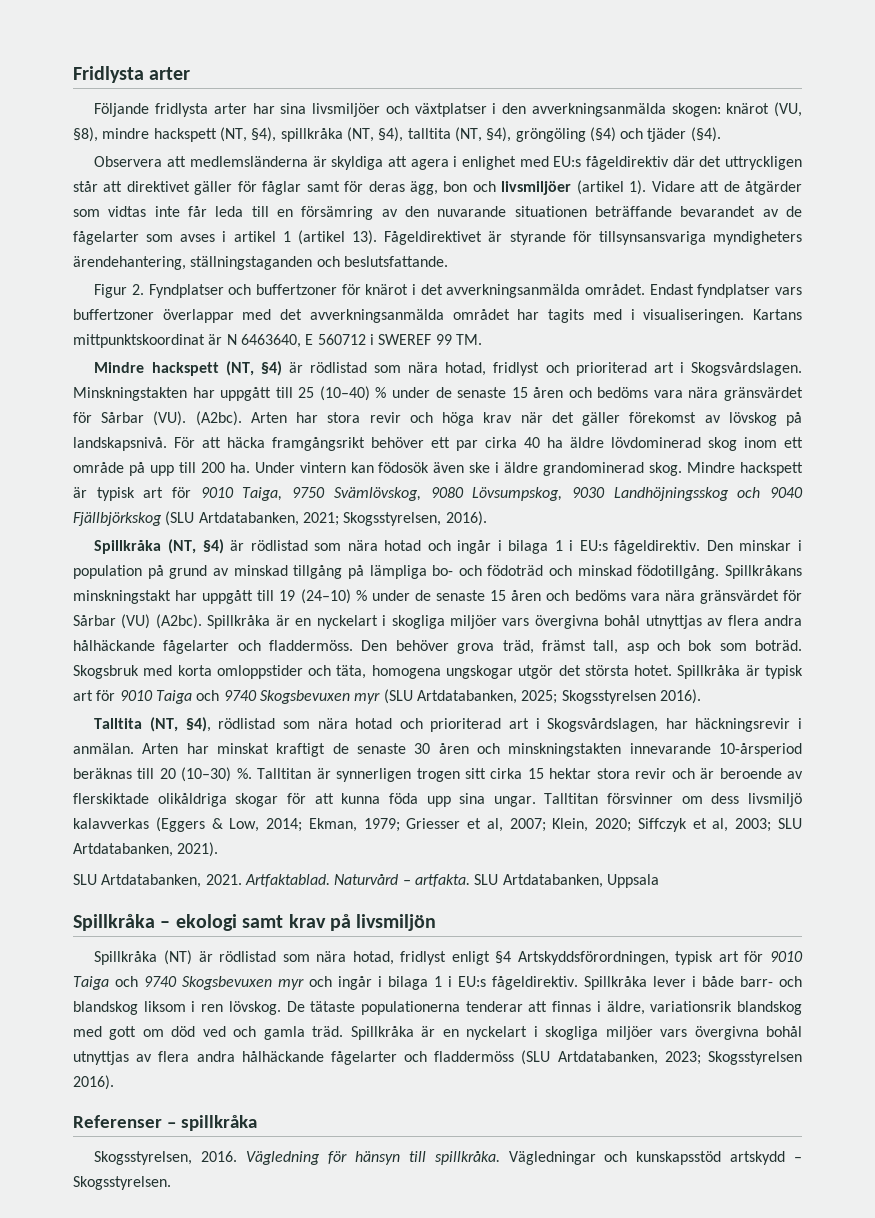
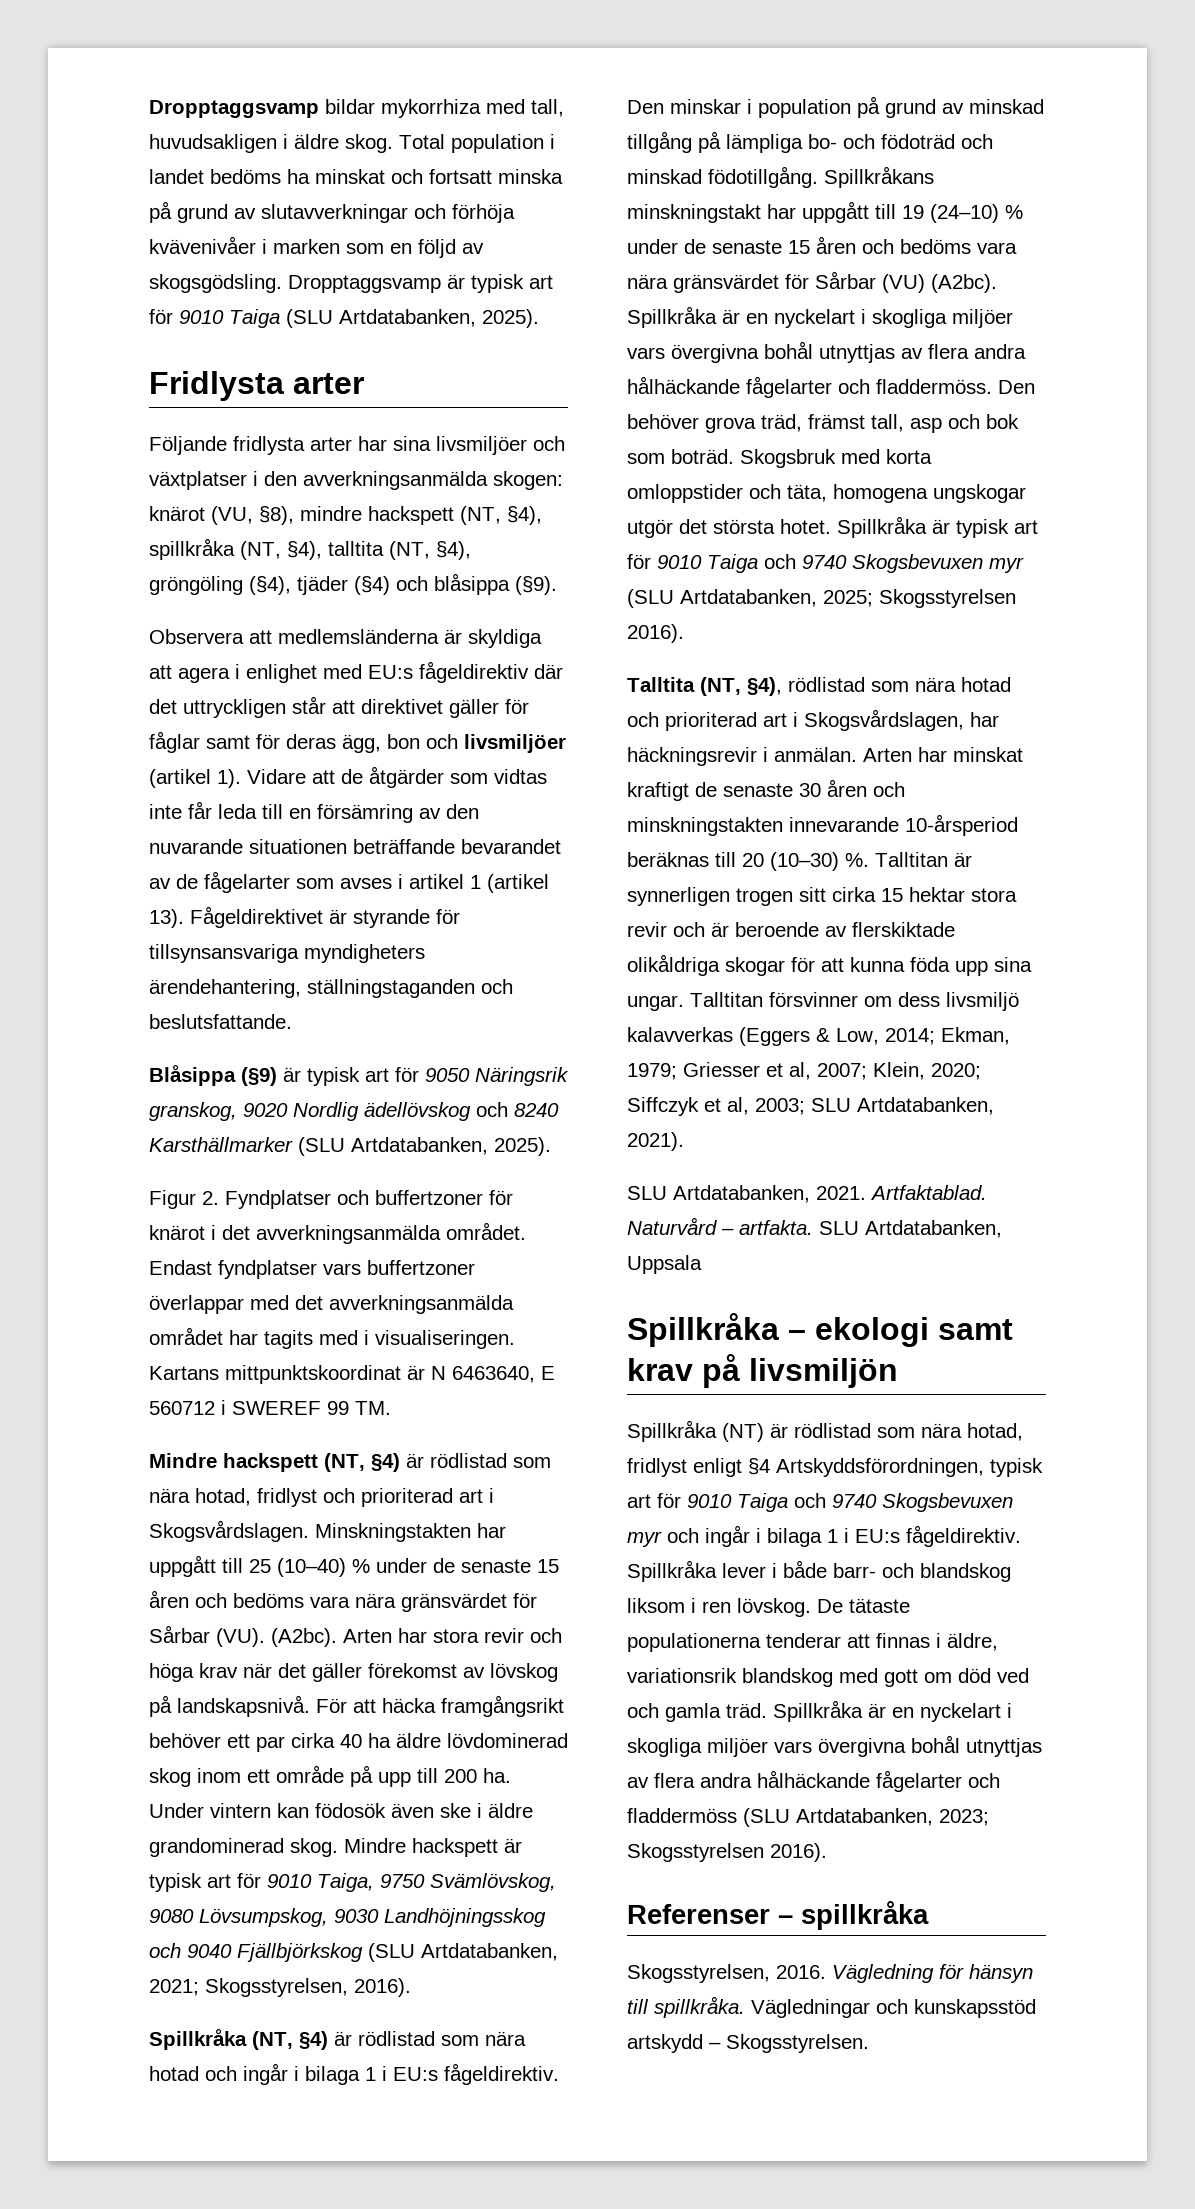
+ Dropptaggsvamp bildar mykorrhiza med tall, huvudsakligen i äldre skog. Total population i landet bedöms ha minskat och fortsatt minska på grund av slutavverkningar och förhöja kvävenivåer i marken som en följd av skogsgödsling. Dropptaggsvamp är typisk art för 9010 Taiga (SLU Artdatabanken, 2025).
- Följande fridlysta arter har sina livsmiljöer och växtplatser i den avverkningsanmälda skogen: knärot (VU, §8), mindre hackspett (NT, §4), spillkråka (NT, §4), talltita (NT, §4), gröngöling (§4) och tjäder (§4).
+ Följande fridlysta arter har sina livsmiljöer och växtplatser i den avverkningsanmälda skogen: knärot (VU, §8), mindre hackspett (NT, §4), spillkråka (NT, §4), talltita (NT, §4), gröngöling (§4), tjäder (§4) och blåsippa (§9).
+ Blåsippa (§9) är typisk art för 9050 Näringsrik granskog, 9020 Nordlig ädellövskog och 8240 Karsthällmarker (SLU Artdatabanken, 2025).

